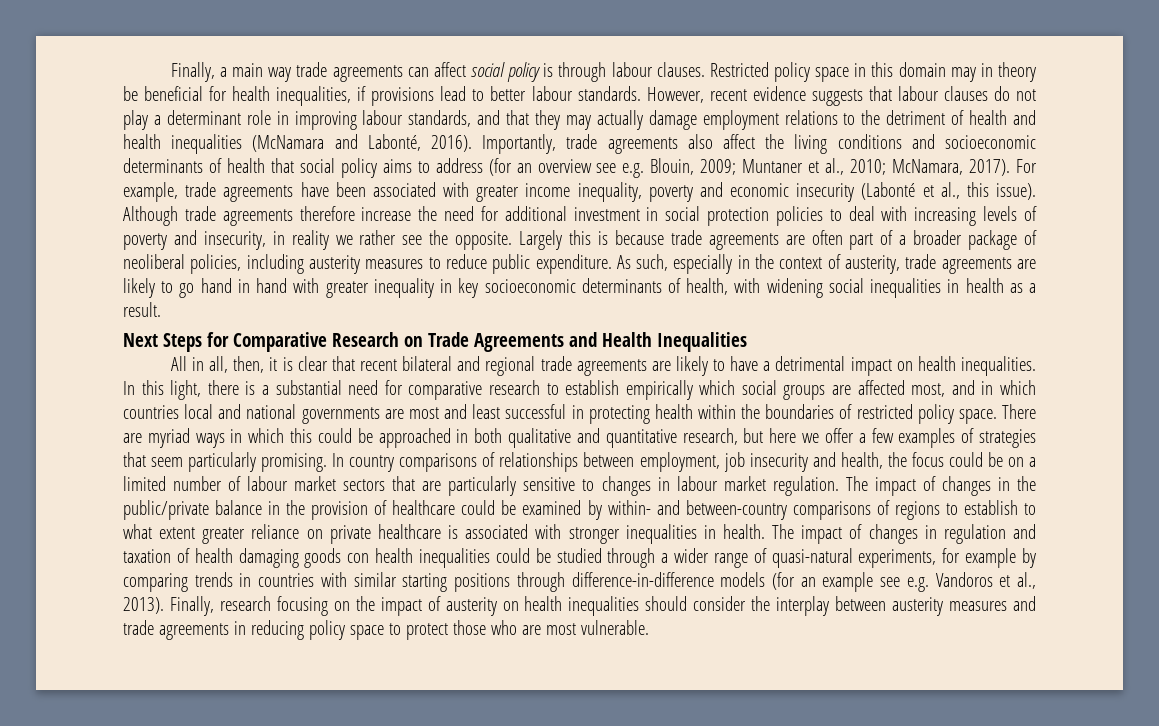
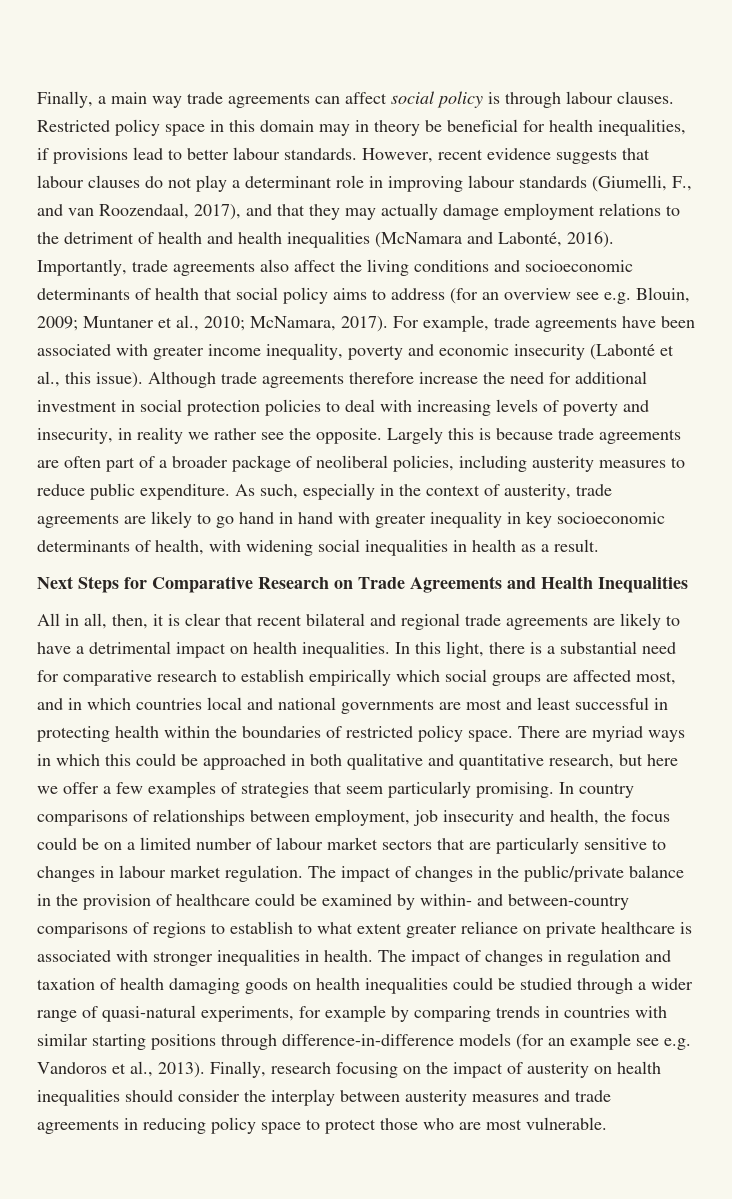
- However, recent evidence suggests that labour clauses do not play a determinant role in improving labour standards, and that they may actually damage employment relations to the detriment of health and health inequalities (McNamara and Labonté, 2016).
+ However, recent evidence suggests that labour clauses do not play a determinant role in improving labour standards (Giumelli, F., and van Roozendaal, 2017), and that they may actually damage employment relations to the detriment of health and health inequalities (McNamara and Labonté, 2016).
- The impact of changes in regulation and taxation of health damaging goods con health inequalities could be studied through a wider range of quasi-natural experiments, for example by comparing trends in countries with similar starting positions through difference-in-difference models (for an example see e.g. Vandoros et al., 2013).
+ The impact of changes in regulation and taxation of health damaging goods on health inequalities could be studied through a wider range of quasi-natural experiments, for example by comparing trends in countries with similar starting positions through difference-in-difference models (for an example see e.g. Vandoros et al., 2013).

